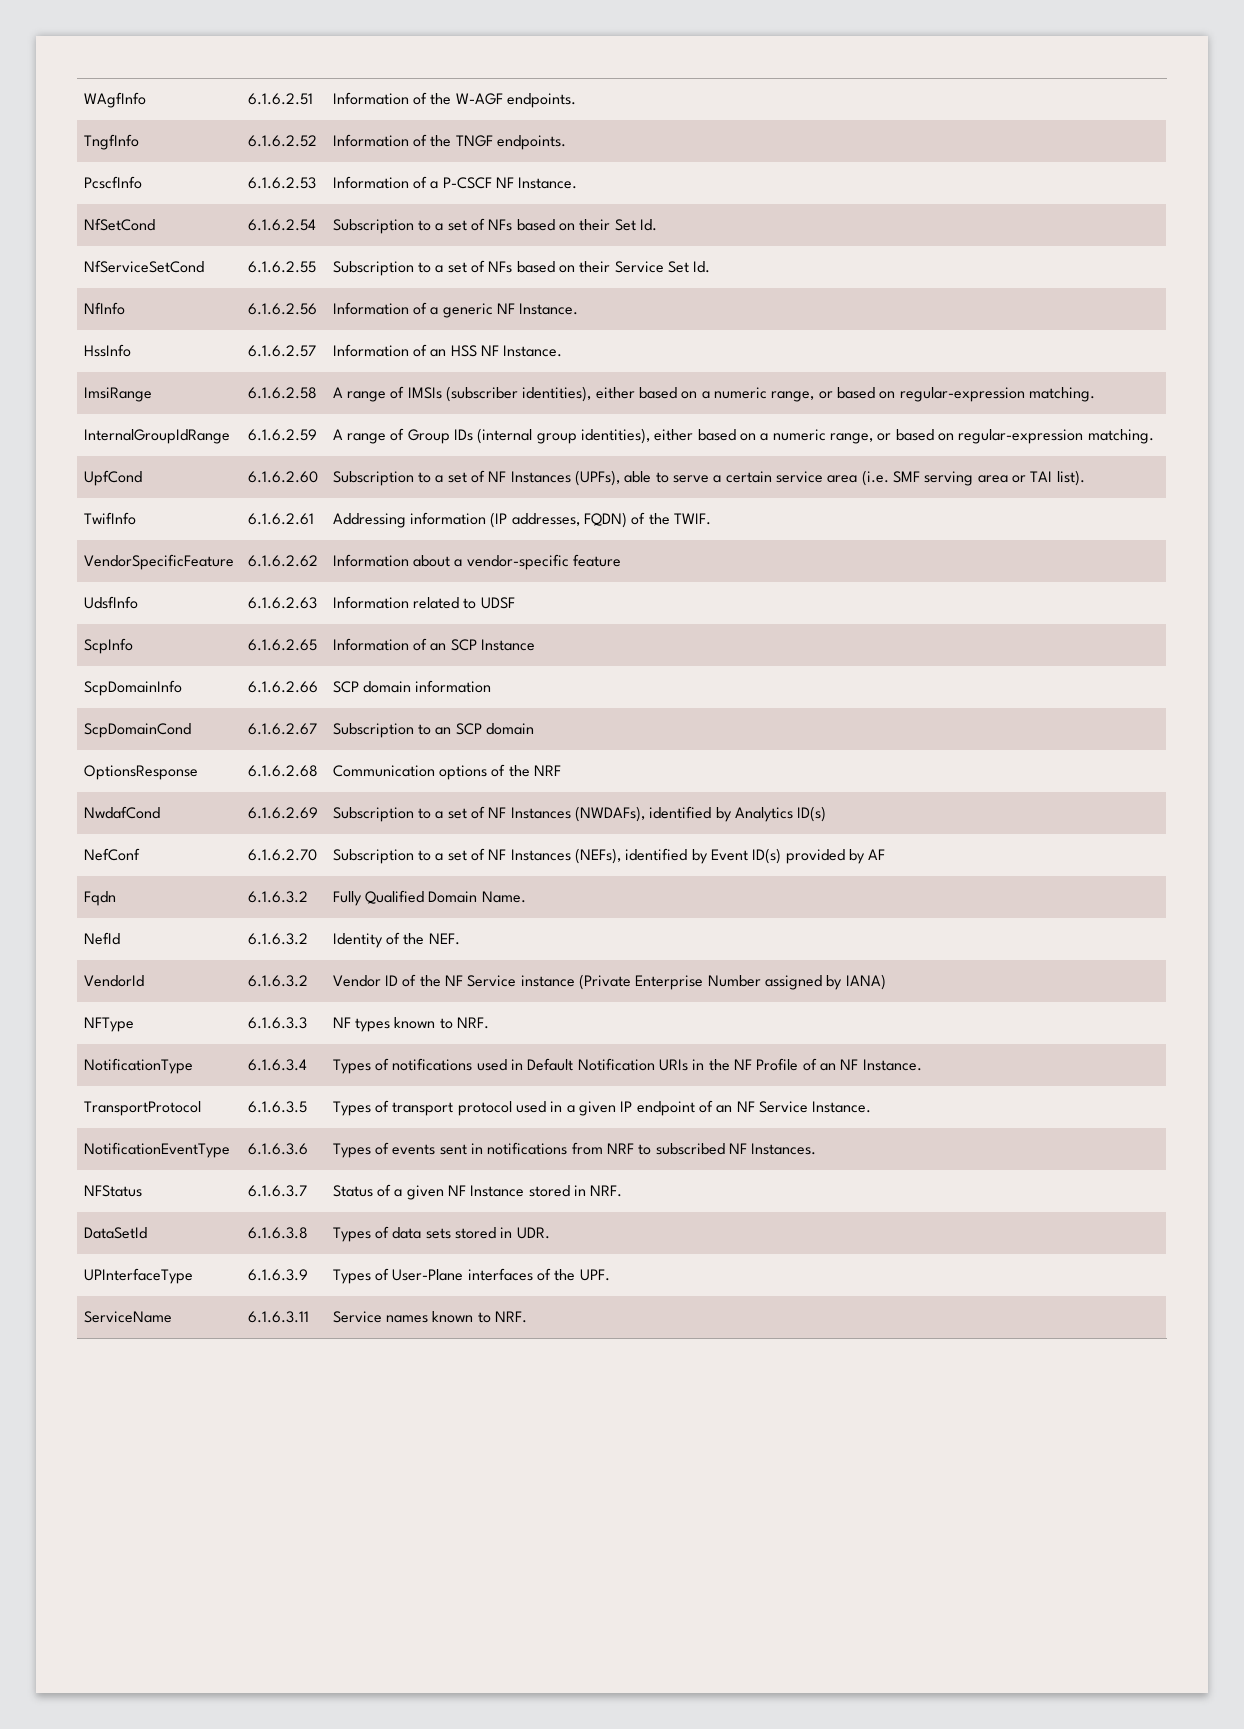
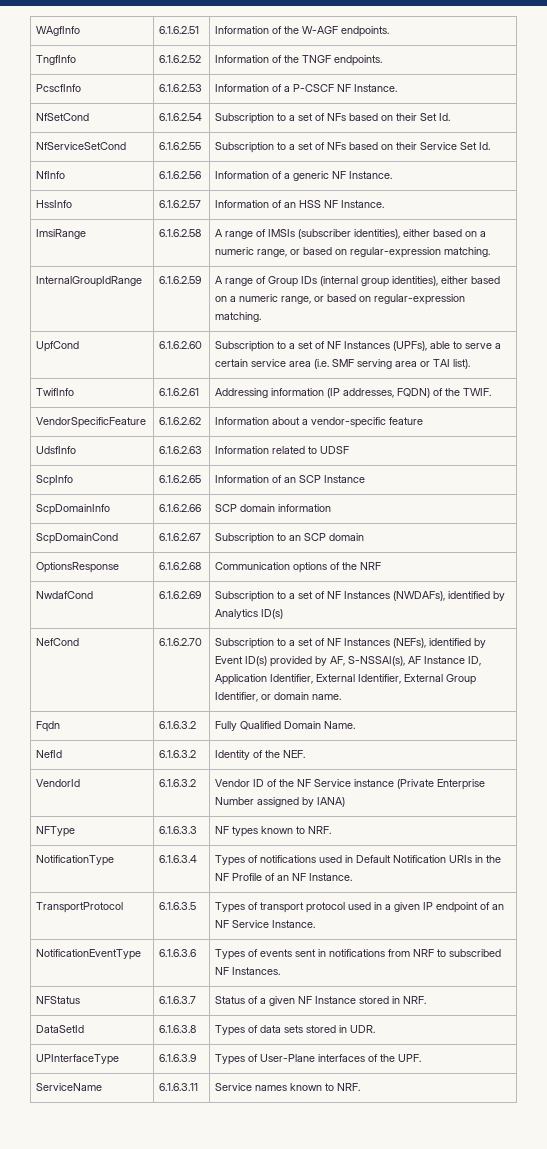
- NefConf | 6.1.6.2.70 | Subscription to a set of NF Instances (NEFs), identified by Event ID(s) provided by AF
+ NefCond | 6.1.6.2.70 | Subscription to a set of NF Instances (NEFs), identified by Event ID(s) provided by AF, S-NSSAI(s), AF Instance ID, Application Identifier, External Identifier, External Group Identifier, or domain name.

